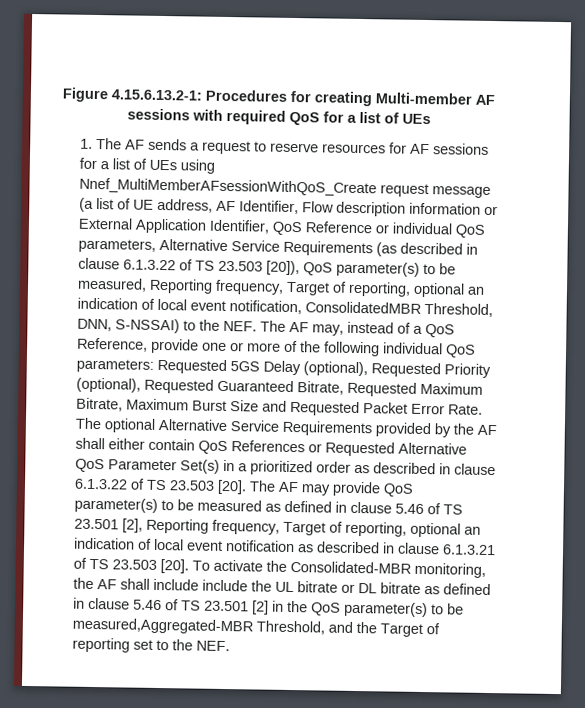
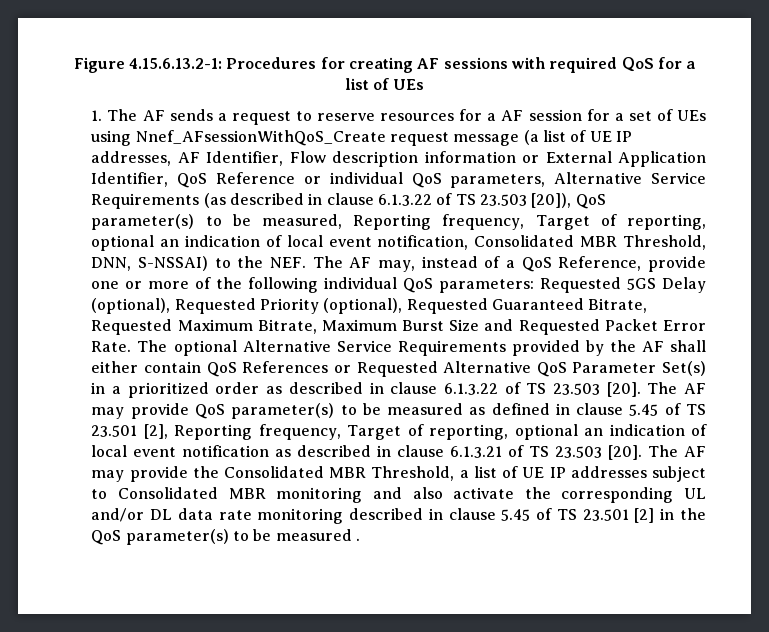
- Figure 4.15.6.13.2-1: Procedures for creating Multi-member AF sessions with required QoS for a list of UEs
+ Figure 4.15.6.13.2-1: Procedures for creating AF sessions with required QoS for a list of UEs
- 1. The AF sends a request to reserve resources for AF sessions for a list of UEs using Nnef_MultiMemberAFsessionWithQoS_Create request message (a list of UE address, AF Identifier, Flow description information or External Application Identifier, QoS Reference or individual QoS parameters, Alternative Service Requirements (as described in clause 6.1.3.22 of TS 23.503 [20]), QoS parameter(s) to be measured, Reporting frequency, Target of reporting, optional an indication of local event notification, ConsolidatedMBR Threshold, DNN, S-NSSAI) to the NEF. The AF may, instead of a QoS Reference, provide one or more of the following individual QoS parameters:
+ 1. The AF sends a request to reserve resources for a AF session for a set of UEs using Nnef_AFsessionWithQoS_Create request message (a list of UE IP addresses, AF Identifier, Flow description information or External Application Identifier, QoS Reference or individual QoS parameters, Alternative Service Requirements (as described in clause 6.1.3.22 of TS 23.503 [20]), QoS parameter(s) to be measured, Reporting frequency, Target of reporting, optional an indication of local event notification, Consolidated MBR Threshold, DNN, S-NSSAI) to the NEF. The AF may, instead of a QoS Reference, provide one or more of the following individual QoS parameters:
- The AF may provide QoS parameter(s) to be measured as defined in clause 5.46 of TS 23.501 [2], Reporting frequency, Target of reporting, optional an indication of local event notification as described in clause 6.1.3.21 of TS 23.503 [20].
+ The AF may provide QoS parameter(s) to be measured as defined in clause 5.45 of TS 23.501 [2], Reporting frequency, Target of reporting, optional an indication of local event notification as described in clause 6.1.3.21 of TS 23.503 [20].
- To activate the Consolidated-MBR monitoring, the AF shall include include the UL bitrate or DL bitrate as defined in clause 5.46 of TS 23.501 [2] in the QoS parameter(s) to be measured,Aggregated-MBR Threshold, and the Target of reporting set to the NEF.
+ The AF may provide the Consolidated MBR Threshold, a list of UE IP addresses subject to Consolidated MBR monitoring and also activate the corresponding UL and/or DL data rate monitoring described in clause 5.45 of TS 23.501 [2] in the QoS parameter(s) to be measured .

